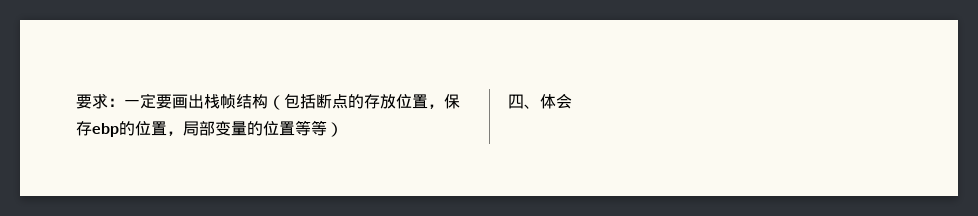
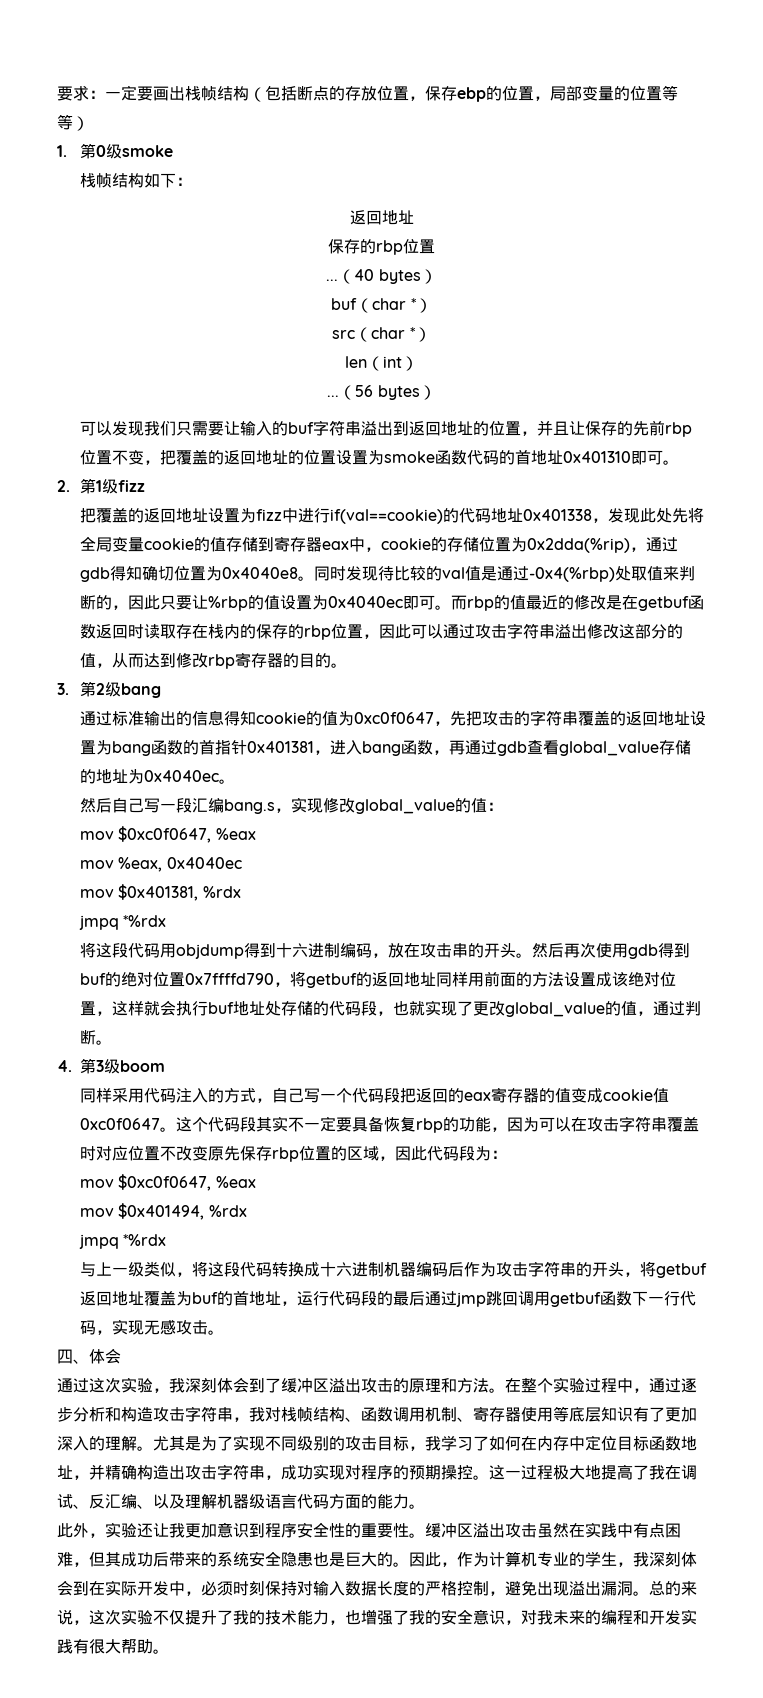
+ 1.第0级smoke
+ 栈帧结构如下：
+ 返回地址
+ 保存的rbp位置
+ ...（40 bytes）
+ buf（char *）
+ src（char *）
+ len（int）
+ ...（56 bytes）
+ 可以发现我们只需要让输入的buf字符串溢出到返回地址的位置，并且让保存的先前rbp位置不变，把覆盖的返回地址的位置设置为smoke函数代码的首地址0x401310即可。
+ 2.第1级fizz
+ 把覆盖的返回地址设置为fizz中进行if(val==cookie)的代码地址0x401338，发现此处先将全局变量cookie的值存储到寄存器eax中，cookie的存储位置为0x2dda(%rip)，通过gdb得知确切位置为0x4040e8。同时发现待比较的val值是通过-0x4(%rbp)处取值来判断的，因此只要让%rbp的值设置为0x4040ec即可。而rbp的值最近的修改是在getbuf函数返回时读取存在栈内的保存的rbp位置，因此可以通过攻击字符串溢出修改这部分的值，从而达到修改rbp寄存器的目的。
+ 3.第2级bang
+ 通过标准输出的信息得知cookie的值为0xc0f0647，先把攻击的字符串覆盖的返回地址设置为bang函数的首指针0x401381，进入bang函数，再通过gdb查看global_value存储的地址为0x4040ec。
+ 然后自己写一段汇编bang.s，实现修改global_value的值：
+ mov $0xc0f0647, %eax
+ mov %eax, 0x4040ec
+ mov $0x401381, %rdx
+ jmpq *%rdx
+ 将这段代码用objdump得到十六进制编码，放在攻击串的开头。然后再次使用gdb得到buf的绝对位置0x7ffffd790，将getbuf的返回地址同样用前面的方法设置成该绝对位置，这样就会执行buf地址处存储的代码段，也就实现了更改global_value的值，通过判断。
+ 4.第3级boom
+ 同样采用代码注入的方式，自己写一个代码段把返回的eax寄存器的值变成cookie值0xc0f0647。这个代码段其实不一定要具备恢复rbp的功能，因为可以在攻击字符串覆盖时对应位置不改变原先保存rbp位置的区域，因此代码段为：
+ mov $0xc0f0647, %eax
+ mov $0x401494, %rdx
+ jmpq *%rdx
+ 与上一级类似，将这段代码转换成十六进制机器编码后作为攻击字符串的开头，将getbuf返回地址覆盖为buf的首地址，运行代码段的最后通过jmp跳回调用getbuf函数下一行代码，实现无感攻击。
  四、体会
+ 通过这次实验，我深刻体会到了缓冲区溢出攻击的原理和方法。在整个实验过程中，通过逐步分析和构造攻击字符串，我对栈帧结构、函数调用机制、寄存器使用等底层知识有了更加深入的理解。尤其是为了实现不同级别的攻击目标，我学习了如何在内存中定位目标函数地址，并精确构造出攻击字符串，成功实现对程序的预期操控。这一过程极大地提高了我在调试、反汇编、以及理解机器级语言代码方面的能力。
+ 此外，实验还让我更加意识到程序安全性的重要性。缓冲区溢出攻击虽然在实践中有点困难，但其成功后带来的系统安全隐患也是巨大的。因此，作为计算机专业的学生，我深刻体会到在实际开发中，必须时刻保持对输入数据长度的严格控制，避免出现溢出漏洞。总的来说，这次实验不仅提升了我的技术能力，也增强了我的安全意识，对我未来的编程和开发实践有很大帮助。

